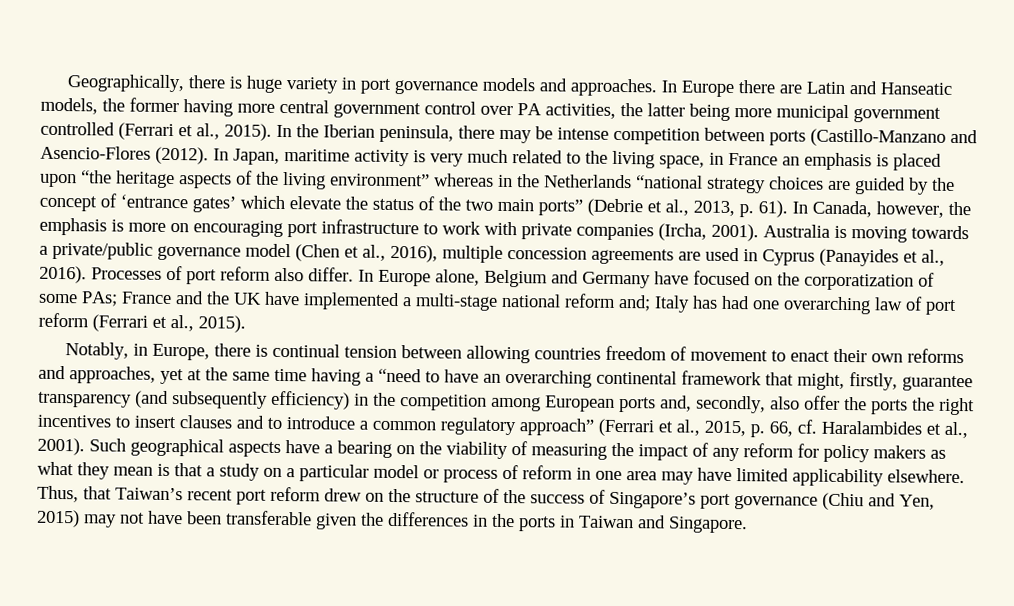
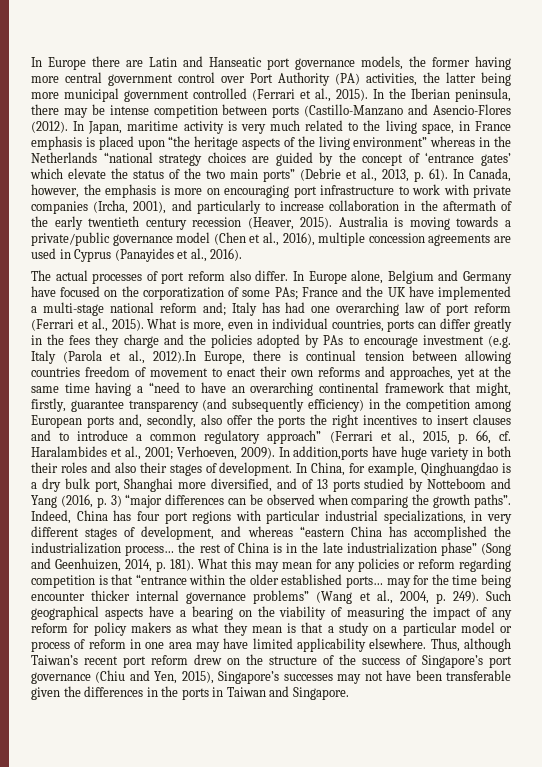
- Geographically, there is huge variety in port governance models and approaches. In Europe there are Latin and Hanseatic models, the former having more central government control over PA activities, the latter being more municipal government controlled (Ferrari et al., 2015).
+ In Europe there are Latin and Hanseatic port governance models, the former having more central government control over Port Authority (PA) activities, the latter being more municipal government controlled (Ferrari et al., 2015).
- In Japan, maritime activity is very much related to the living space, in France an emphasis is placed upon “the heritage aspects of the living environment” whereas in the Netherlands “national strategy choices are guided by the concept of ‘entrance gates’ which elevate the status of the two main ports” (Debrie et al., 2013, p. 61).
+ In Japan, maritime activity is very much related to the living space, in France emphasis is placed upon “the heritage aspects of the living environment” whereas in the Netherlands “national strategy choices are guided by the concept of ‘entrance gates’ which elevate the status of the two main ports” (Debrie et al., 2013, p. 61).
- In Canada, however, the emphasis is more on encouraging port infrastructure to work with private companies (Ircha, 2001).
+ In Canada, however, the emphasis is more on encouraging port infrastructure to work with private companies (Ircha, 2001), and particularly to increase collaboration in the aftermath of the early twentieth century recession (Heaver, 2015).
- Australia is moving towards a private/public governance model (Chen et al., 2016), multiple concession agreements are used in Cyprus (Panayides et al., 2016). Processes of port reform also differ.
+ Australia is moving towards a private/public governance model (Chen et al., 2016), multiple concession agreements are used in Cyprus (Panayides et al., 2016).
+ The actual processes of port reform also differ.
- Italy has had one overarching law of port reform (Ferrari et al., 2015).
- Notably, in Europe, there is continual tension between allowing countries freedom of movement to enact their own reforms and approaches, yet at the same time having a “need to have an overarching continental framework that might, firstly, guarantee transparency (and subsequently efficiency) in the competition among European ports and, secondly, also offer the ports the right incentives to insert clauses and to introduce a common regulatory approach” (Ferrari et al., 2015, p. 66, cf. Haralambides et al., 2001).
+ Italy has had one overarching law of port reform (Ferrari et al., 2015). What is more, even in individual countries, ports can differ greatly in the fees they charge and the policies adopted by PAs to encourage investment (e.g. Italy (Parola et al., 2012).In Europe, there is continual tension between allowing countries freedom of movement to enact their own reforms and approaches, yet at the same time having a “need to have an overarching continental framework that might, firstly, guarantee transparency (and subsequently efficiency) in the competition among European ports and, secondly, also offer the ports the right incentives to insert clauses and to introduce a common regulatory approach” (Ferrari et al., 2015, p. 66, cf. Haralambides et al., 2001; Verhoeven, 2009). In addition,ports have huge variety in both their roles and also their stages of development. In China, for example, Qinghuangdao is a dry bulk port, Shanghai more diversified, and of 13 ports studied by Notteboom and Yang (2016, p. 3) “major differences can be observed when comparing the growth paths”. Indeed, China has four port regions with particular industrial specializations, in very different stages of development, and whereas “eastern China has accomplished the industrialization process… the rest of China is in the late industrialization phase” (Song and Geenhuizen, 2014, p. 181). What this may mean for any policies or reform regarding competition is that “entrance within the older established ports… may for the time being encounter thicker internal governance problems” (Wang et al., 2004, p. 249).
- Thus, that Taiwan’s recent port reform drew on the structure of the success of Singapore’s port governance (Chiu and Yen, 2015) may not have been transferable given the differences in the ports in Taiwan and Singapore.
+ Thus, although Taiwan’s recent port reform drew on the structure of the success of Singapore’s port governance (Chiu and Yen, 2015), Singapore’s successes may not have been transferable given the differences in the ports in Taiwan and Singapore.

